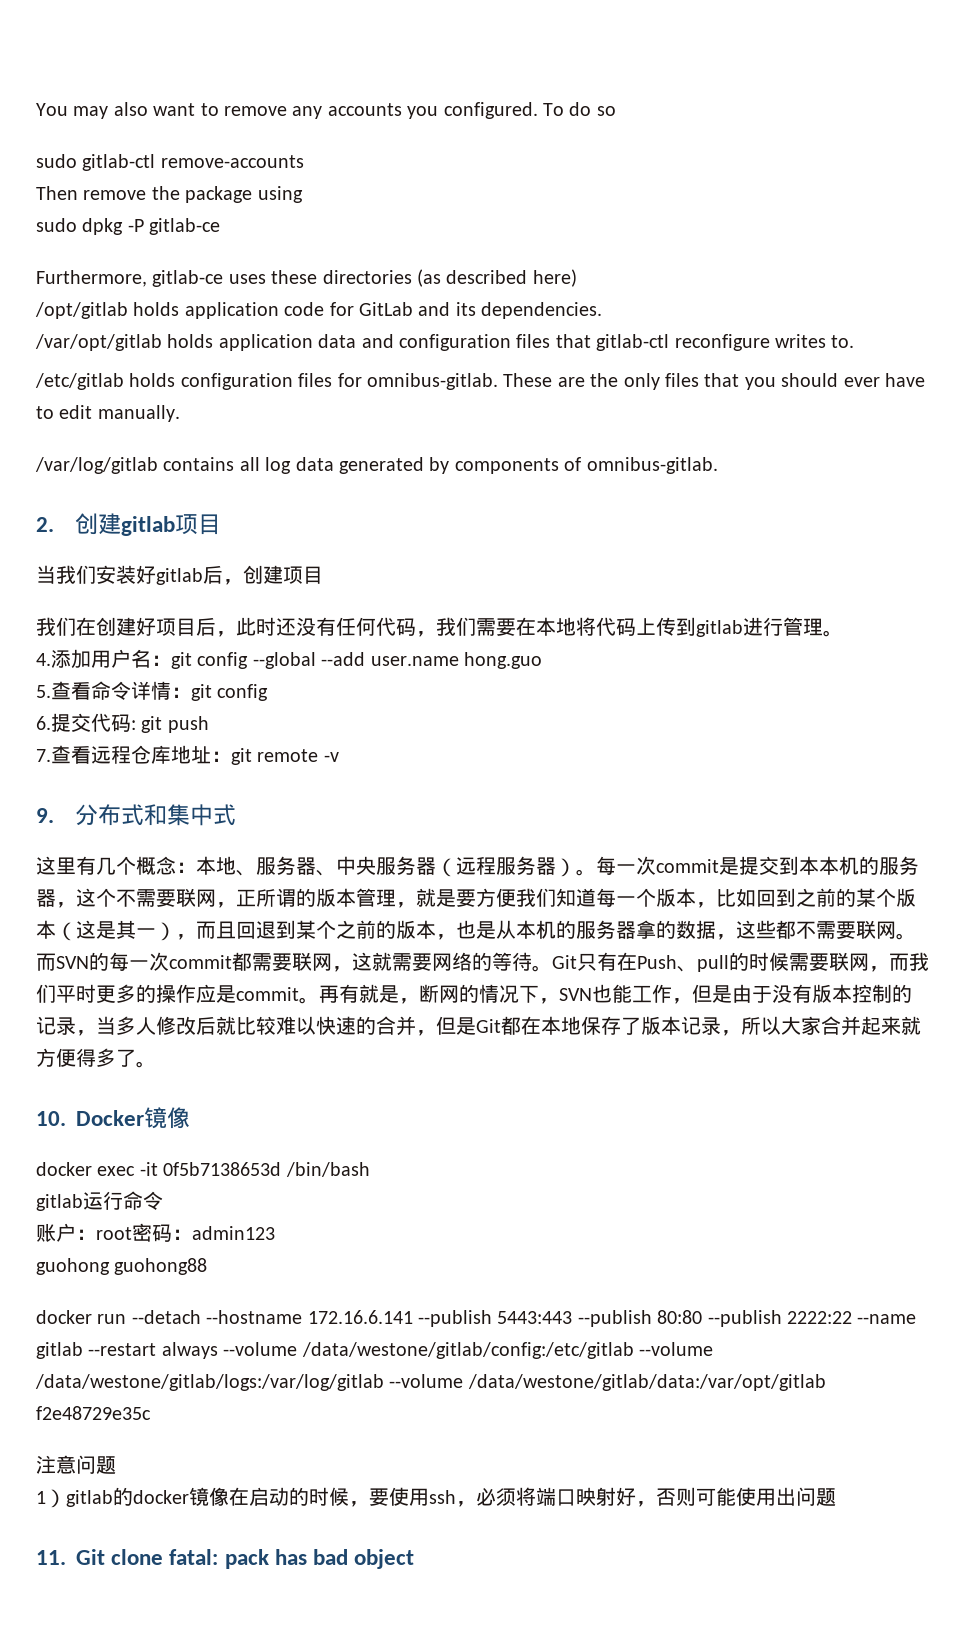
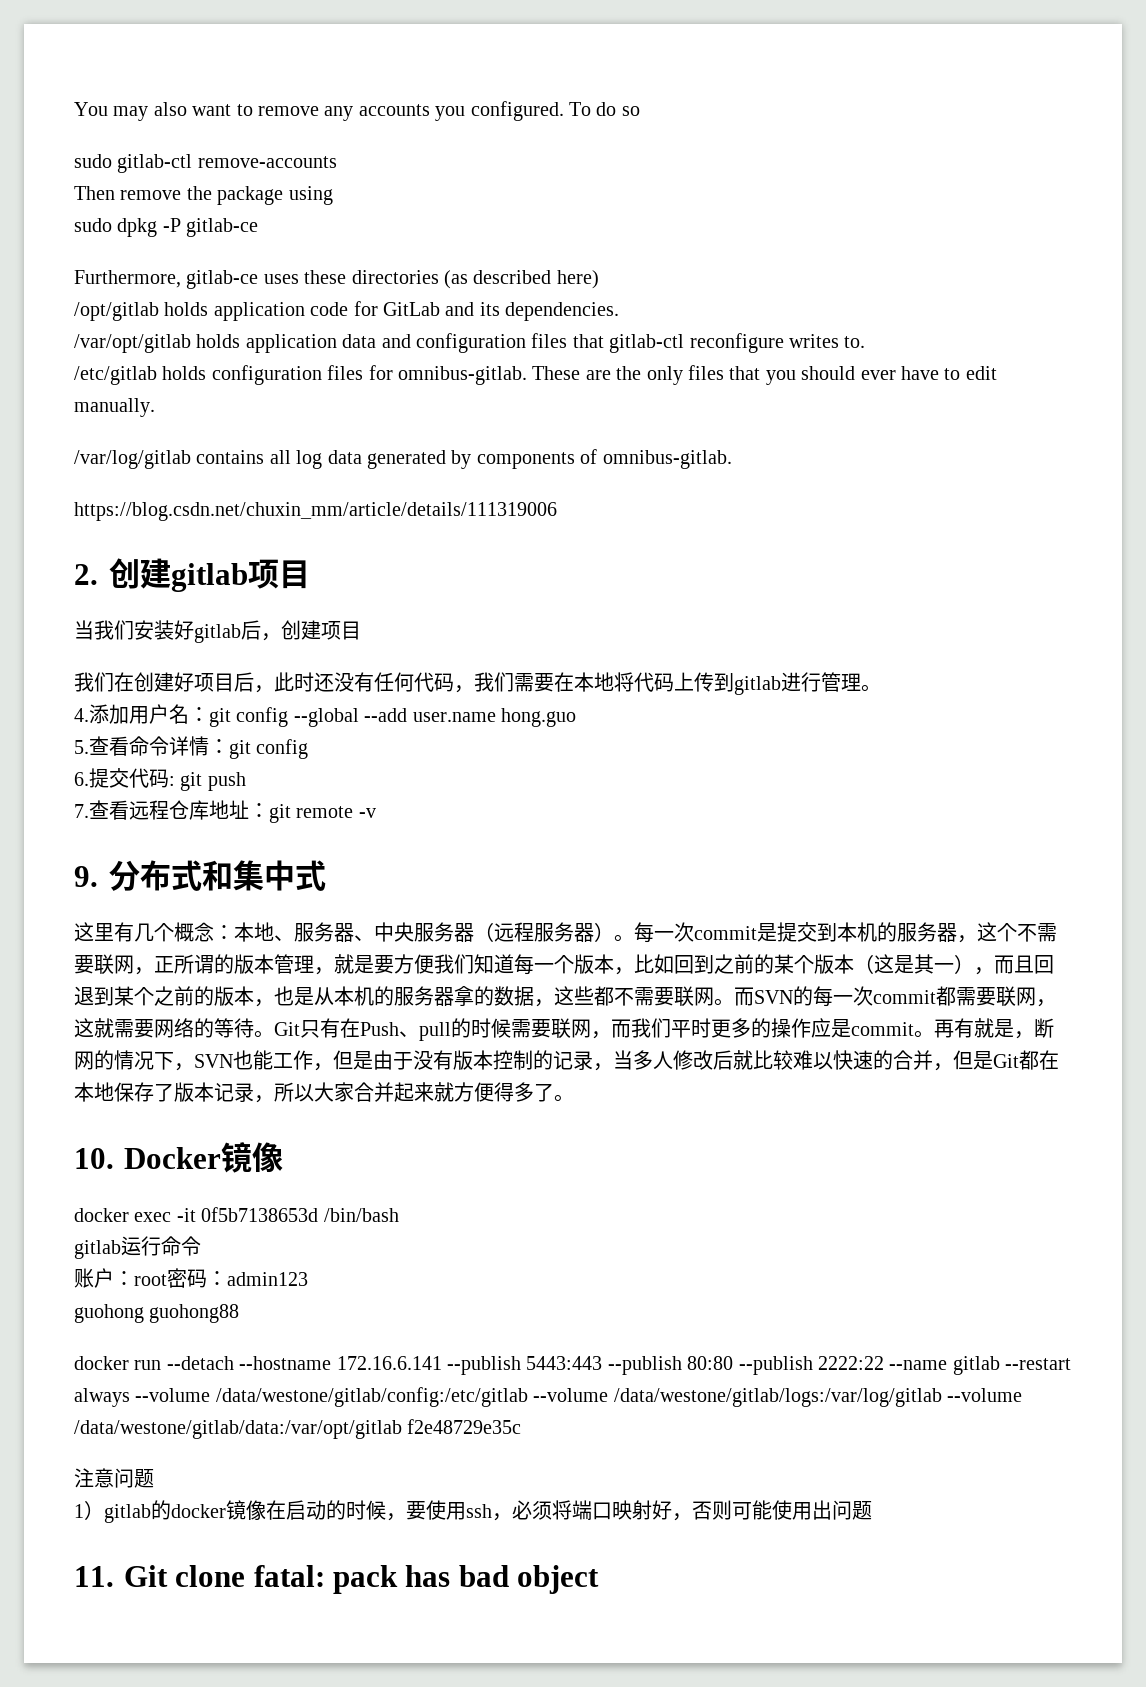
+ https://blog.csdn.net/chuxin_mm/article/details/111319006
- 每一次commit是提交到本本机的服务器，这个不需要联网，正所谓的版本管理，就是要方便我们知道每一个版本，比如回到之前的某个版本（这是其一），而且回退到某个之前的版本，也是从本机的服务器拿的数据，这些都不需要联网。
+ 每一次commit是提交到本机的服务器，这个不需要联网，正所谓的版本管理，就是要方便我们知道每一个版本，比如回到之前的某个版本（这是其一），而且回退到某个之前的版本，也是从本机的服务器拿的数据，这些都不需要联网。

